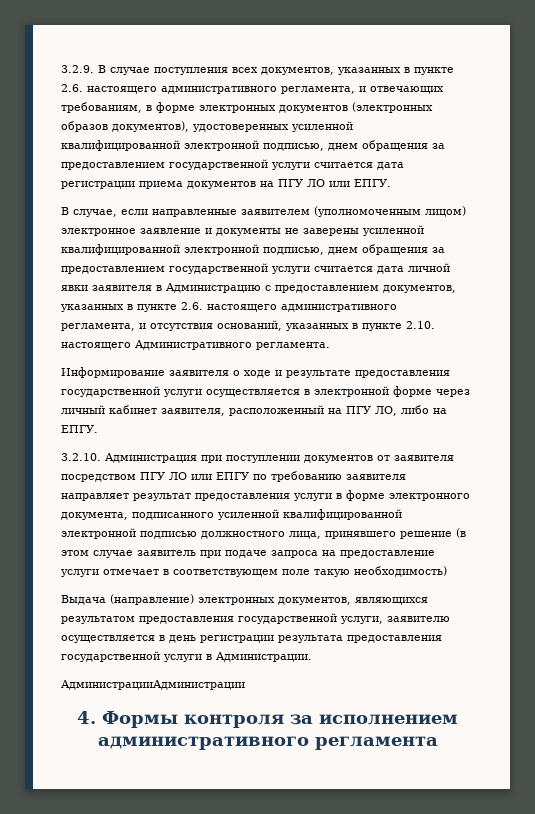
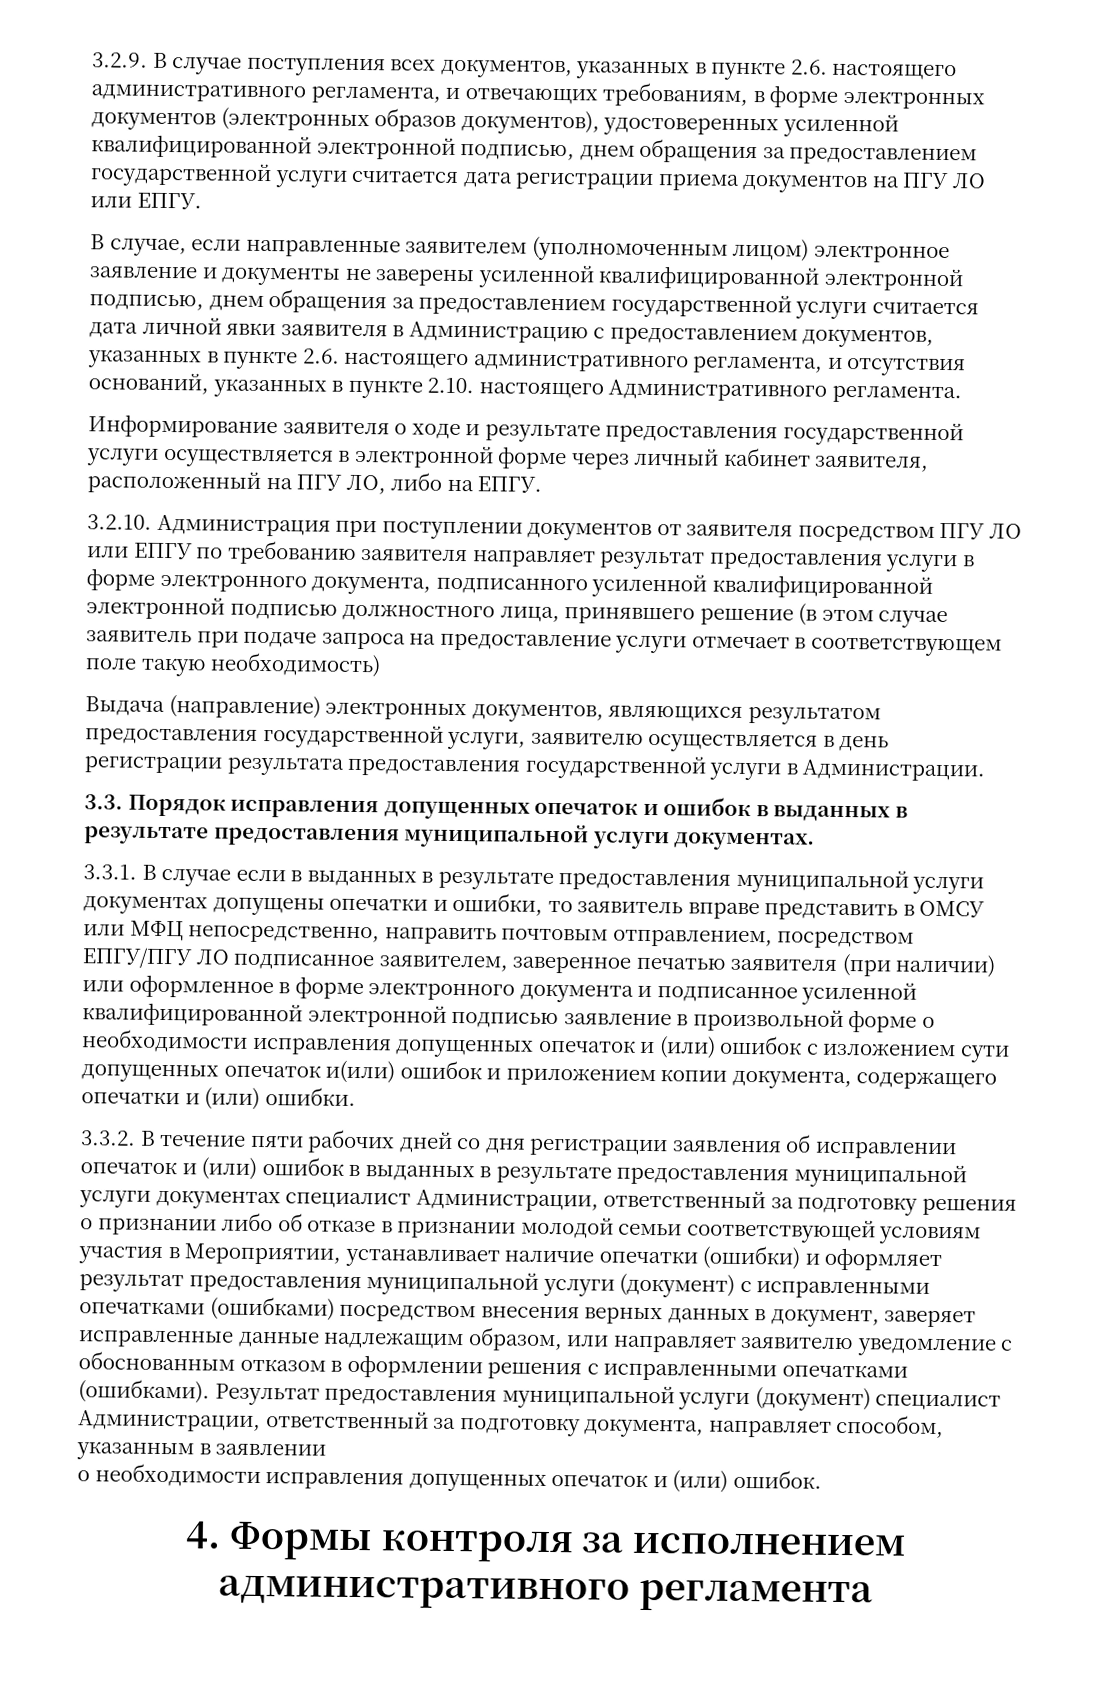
- АдминистрацииАдминистрации
+ 3.3. Порядок исправления допущенных опечаток и ошибок в выданных в результате предоставления муниципальной услуги документах.
+ 3.3.1. В случае если в выданных в результате предоставления муниципальной услуги документах допущены опечатки и ошибки, то заявитель вправе представить в ОМСУ или МФЦ непосредственно, направить почтовым отправлением, посредством ЕПГУ/ПГУ ЛО подписанное заявителем, заверенное печатью заявителя (при наличии) или оформленное в форме электронного документа и подписанное усиленной квалифицированной электронной подписью заявление в произвольной форме о необходимости исправления допущенных опечаток и (или) ошибок с изложением сути допущенных опечаток и(или) ошибок и приложением копии документа, содержащего опечатки и (или) ошибки.
+ 3.3.2. В течение пяти рабочих дней со дня регистрации заявления об исправлении опечаток и (или) ошибок в выданных в результате предоставления муниципальной услуги документах специалист Администрации, ответственный за подготовку решения о признании либо об отказе в признании молодой семьи соответствующей условиям участия в Мероприятии, устанавливает наличие опечатки (ошибки) и оформляет результат предоставления муниципальной услуги (документ) с исправленными опечатками (ошибками) посредством внесения верных данных в документ, заверяет исправленные данные надлежащим образом, или направляет заявителю уведомление с обоснованным отказом в оформлении решения с исправленными опечатками (ошибками). Результат предоставления муниципальной услуги (документ) специалист Администрации, ответственный за подготовку документа, направляет способом, указанным в заявлении
+ о необходимости исправления допущенных опечаток и (или) ошибок.

